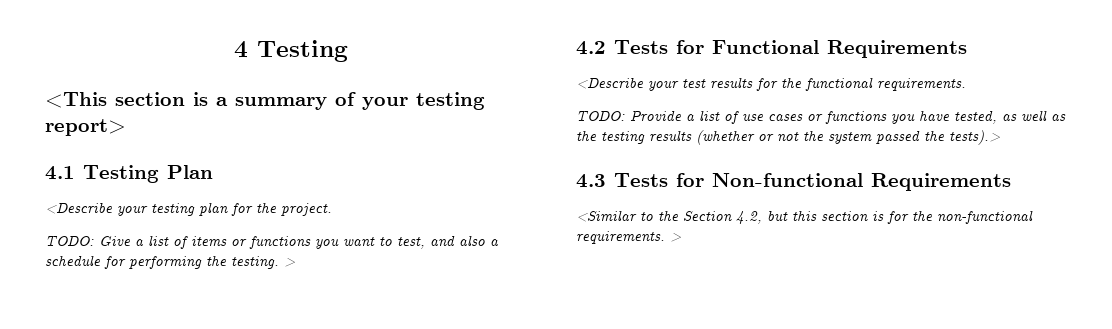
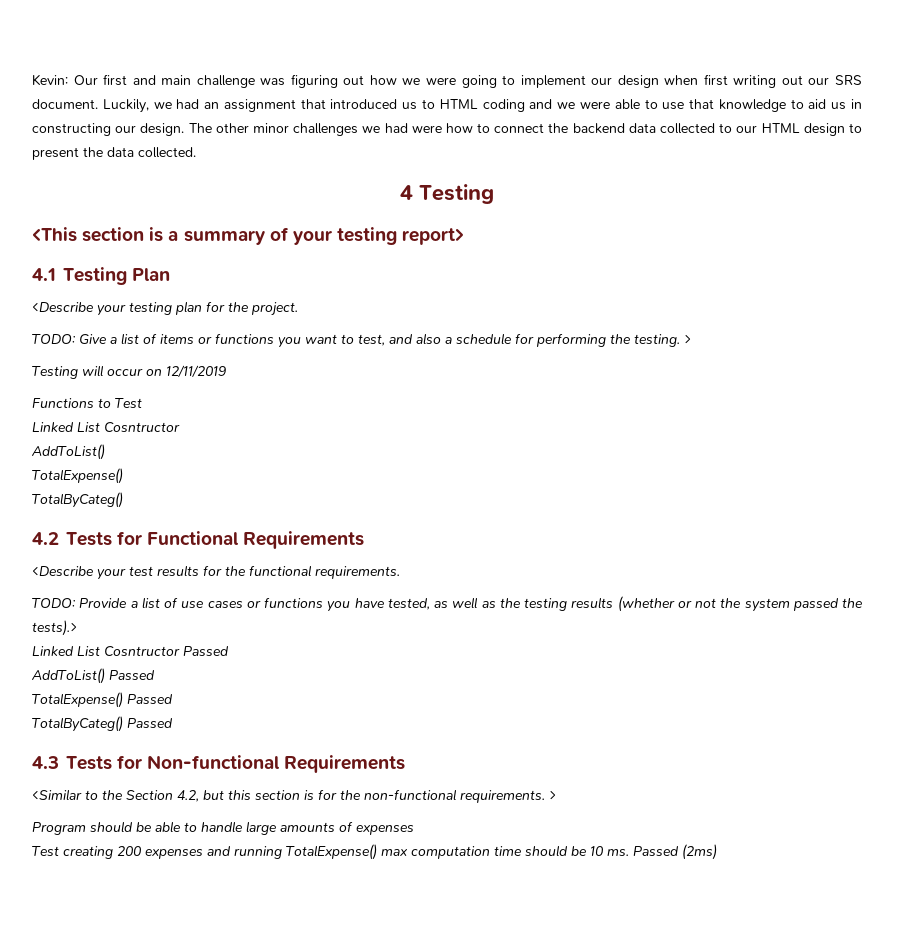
+ Kevin: Our first and main challenge was figuring out how we were going to implement our design when first writing out our SRS document. Luckily, we had an assignment that introduced us to HTML coding and we were able to use that knowledge to aid us in constructing our design. The other minor challenges we had were how to connect the backend data collected to our HTML design to present the data collected.
+ Testing will occur on 12/11/2019
+ Functions to Test
+ Linked List Cosntructor
+ AddToList()
+ TotalExpense()
+ TotalByCateg()
+ Linked List Cosntructor Passed
+ AddToList() Passed
+ TotalExpense() Passed
+ TotalByCateg() Passed
+ Program should be able to handle large amounts of expenses
+ Test creating 200 expenses and running TotalExpense() max computation time should be 10 ms. Passed (2ms)

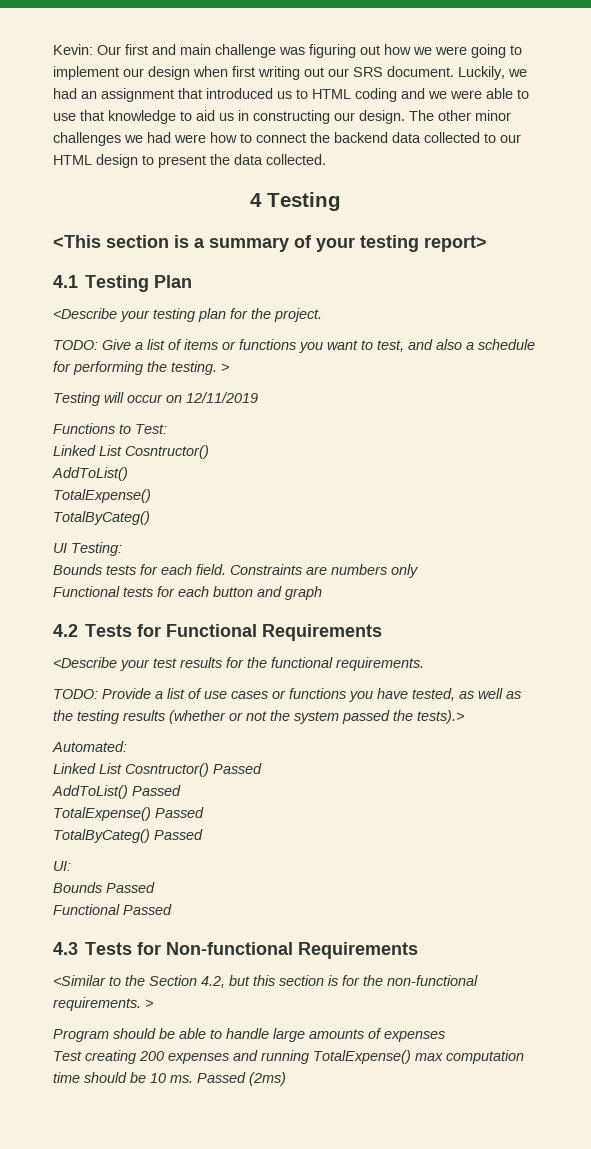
- Functions to Test
- Linked List Cosntructor
+ Functions to Test:
+ Linked List Cosntructor()
+ UI Testing:
+ Bounds tests for each field. Constraints are numbers only
+ Functional tests for each button and graph
- Linked List Cosntructor Passed
+ Automated:
+ Linked List Cosntructor() Passed
+ UI:
+ Bounds Passed
+ Functional Passed

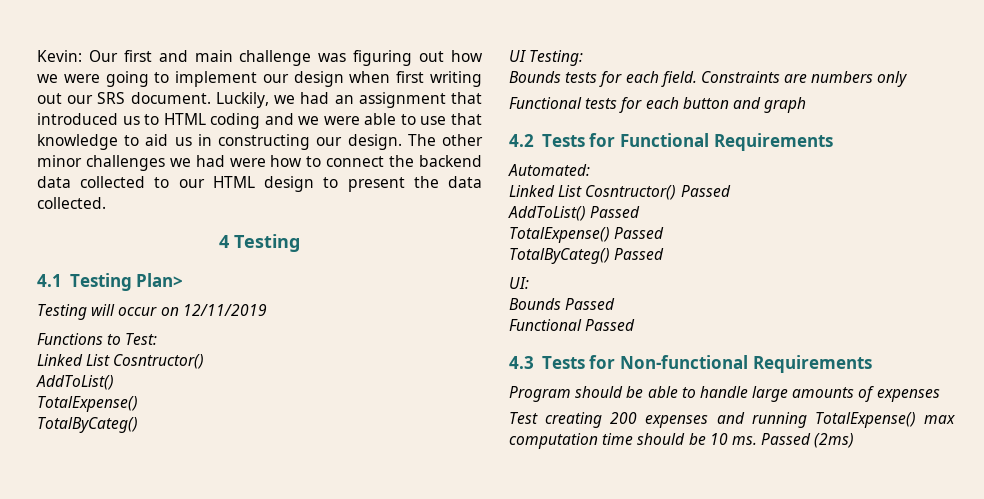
- <This section is a summary of your testing report>
- 4.1 Testing Plan
- <Describe your testing plan for the project.
- TODO: Give a list of items or functions you want to test, and also a schedule for performing the testing. >
+ 4.1 Testing Plan>
- <Describe your test results for the functional requirements.
- TODO: Provide a list of use cases or functions you have tested, as well as the testing results (whether or not the system passed the tests).>
- <Similar to the Section 4.2, but this section is for the non-functional requirements. >

